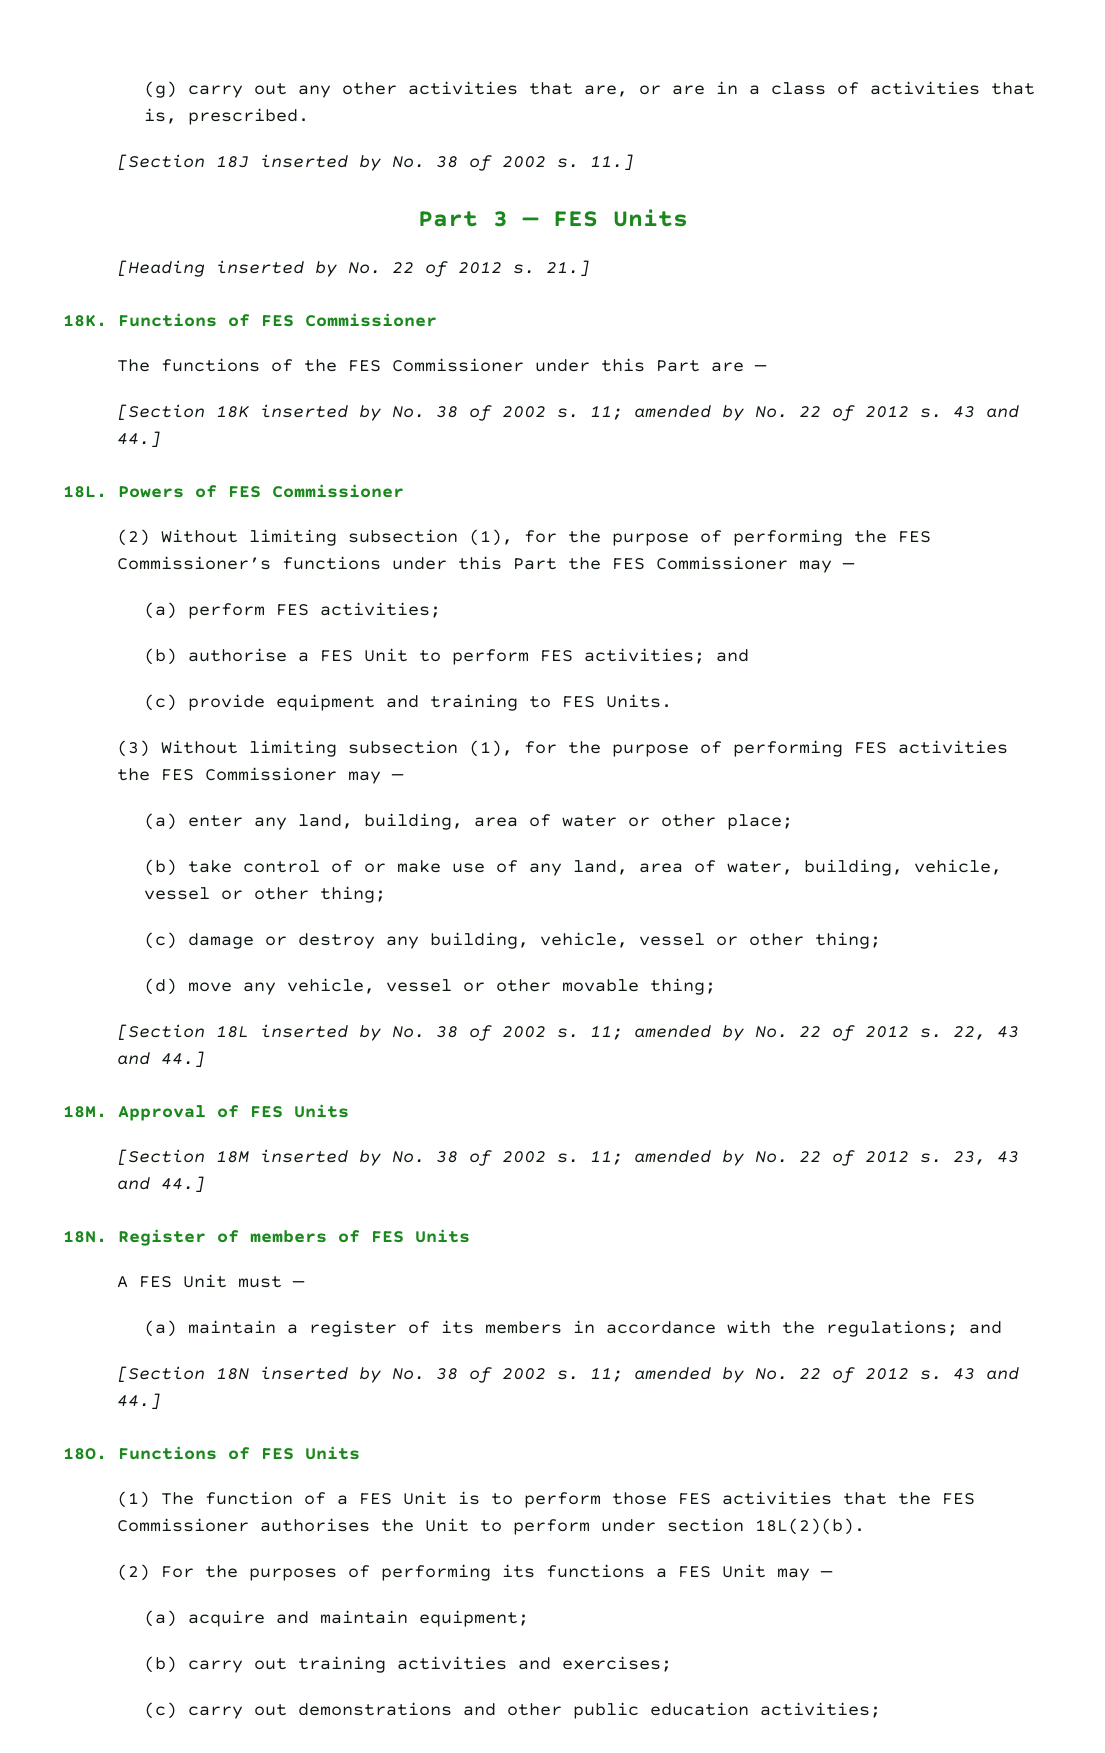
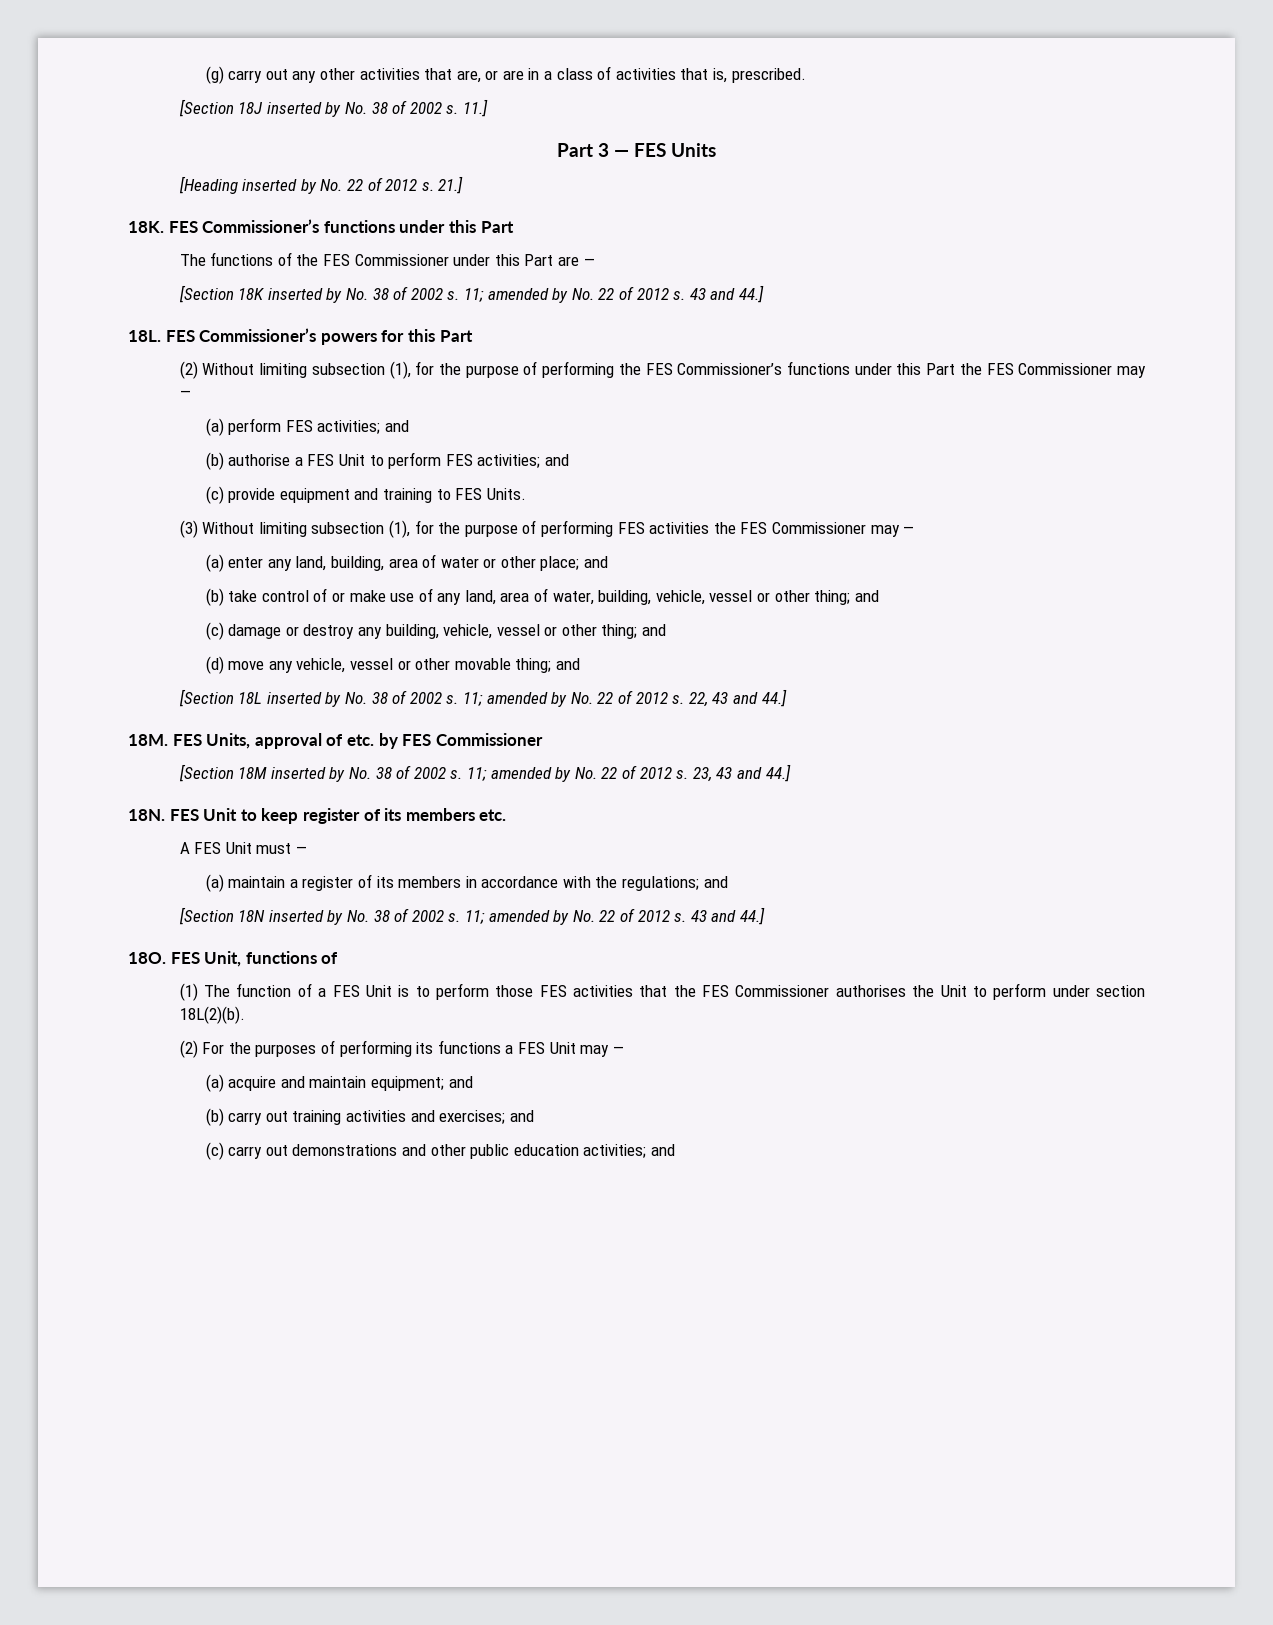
- 18K. Functions of FES Commissioner
+ 18K. FES Commissioner’s functions under this Part
- Powers of FES Commissioner
+ FES Commissioner’s powers for this Part
- (a) perform FES activities;
+ (a) perform FES activities; and
- (a) enter any land, building, area of water or other place;
+ (a) enter any land, building, area of water or other place; and
- (b) take control of or make use of any land, area of water, building, vehicle, vessel or other thing;
+ (b) take control of or make use of any land, area of water, building, vehicle, vessel or other thing; and
- (c) damage or destroy any building, vehicle, vessel or other thing;
+ (c) damage or destroy any building, vehicle, vessel or other thing; and
- (d) move any vehicle, vessel or other movable thing;
+ (d) move any vehicle, vessel or other movable thing; and
- Approval of FES Units
+ FES Units, approval of etc. by FES Commissioner
- Register of members of FES Units
+ FES Unit to keep register of its members etc.
- Functions of FES Units
+ FES Unit, functions of
- (a) acquire and maintain equipment;
+ (a) acquire and maintain equipment; and
- (b) carry out training activities and exercises;
+ (b) carry out training activities and exercises; and
- (c) carry out demonstrations and other public education activities;
+ (c) carry out demonstrations and other public education activities; and

